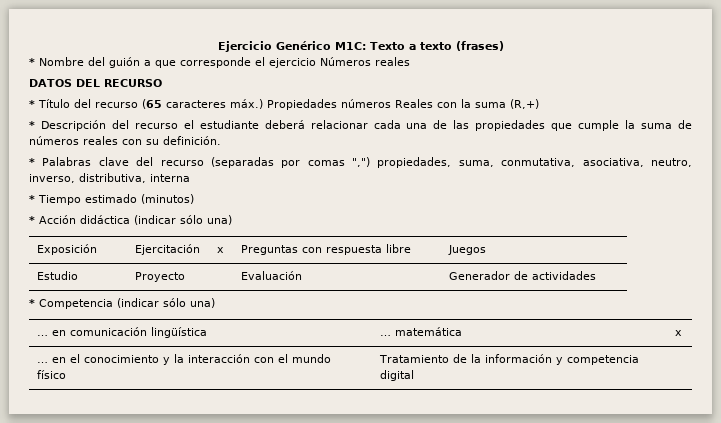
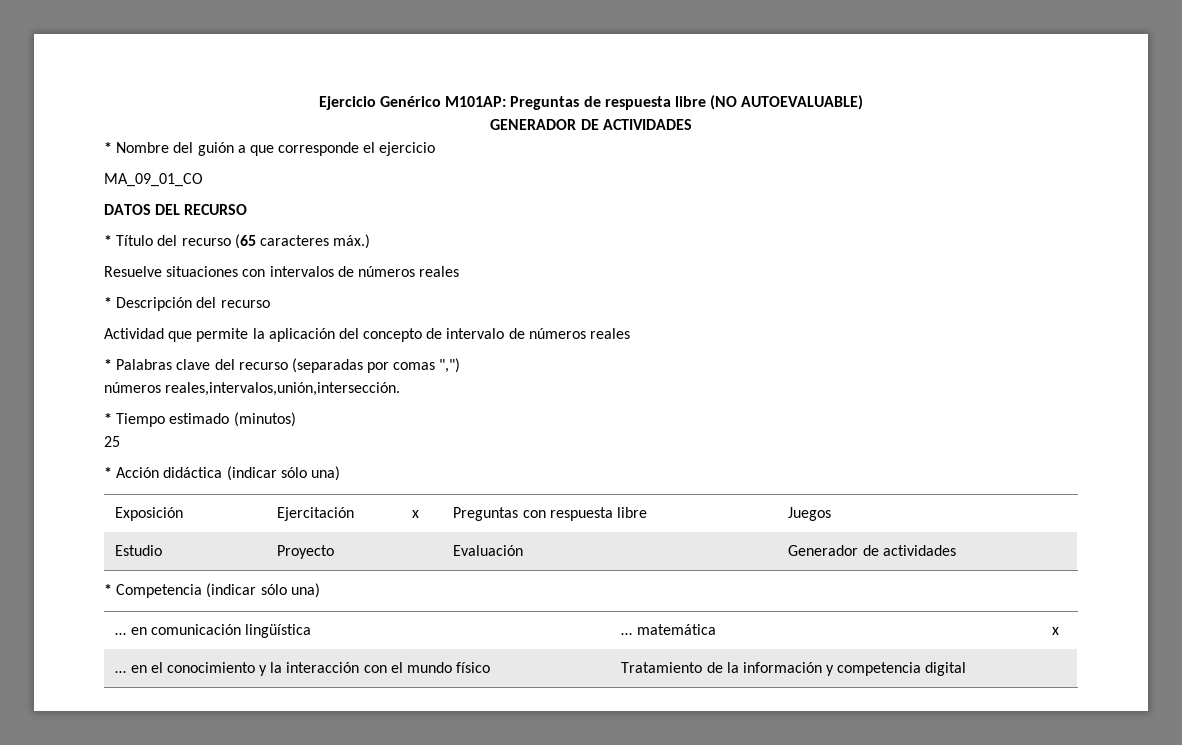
- Ejercicio Genérico M1C: Texto a texto (frases)
+ Ejercicio Genérico M101AP: Preguntas de respuesta libre (NO AUTOEVALUABLE)
+ GENERADOR DE ACTIVIDADES
- * Nombre del guión a que corresponde el ejercicio Números reales
+ * Nombre del guión a que corresponde el ejercicio
+ MA_09_01_CO
- * Título del recurso (65 caracteres máx.) Propiedades números Reales con la suma (R,+)
- * Descripción del recurso el estudiante deberá relacionar cada una de las propiedades que cumple la suma de números reales con su definición.
+ * Título del recurso (65 caracteres máx.)
+ Resuelve situaciones con intervalos de números reales
+ * Descripción del recurso
+ Actividad que permite la aplicación del concepto de intervalo de números reales
- * Palabras clave del recurso (separadas por comas ",") propiedades, suma, conmutativa, asociativa, neutro, inverso, distributiva, interna
+ * Palabras clave del recurso (separadas por comas ",")
+ números reales,intervalos,unión,intersección.
+ 25

